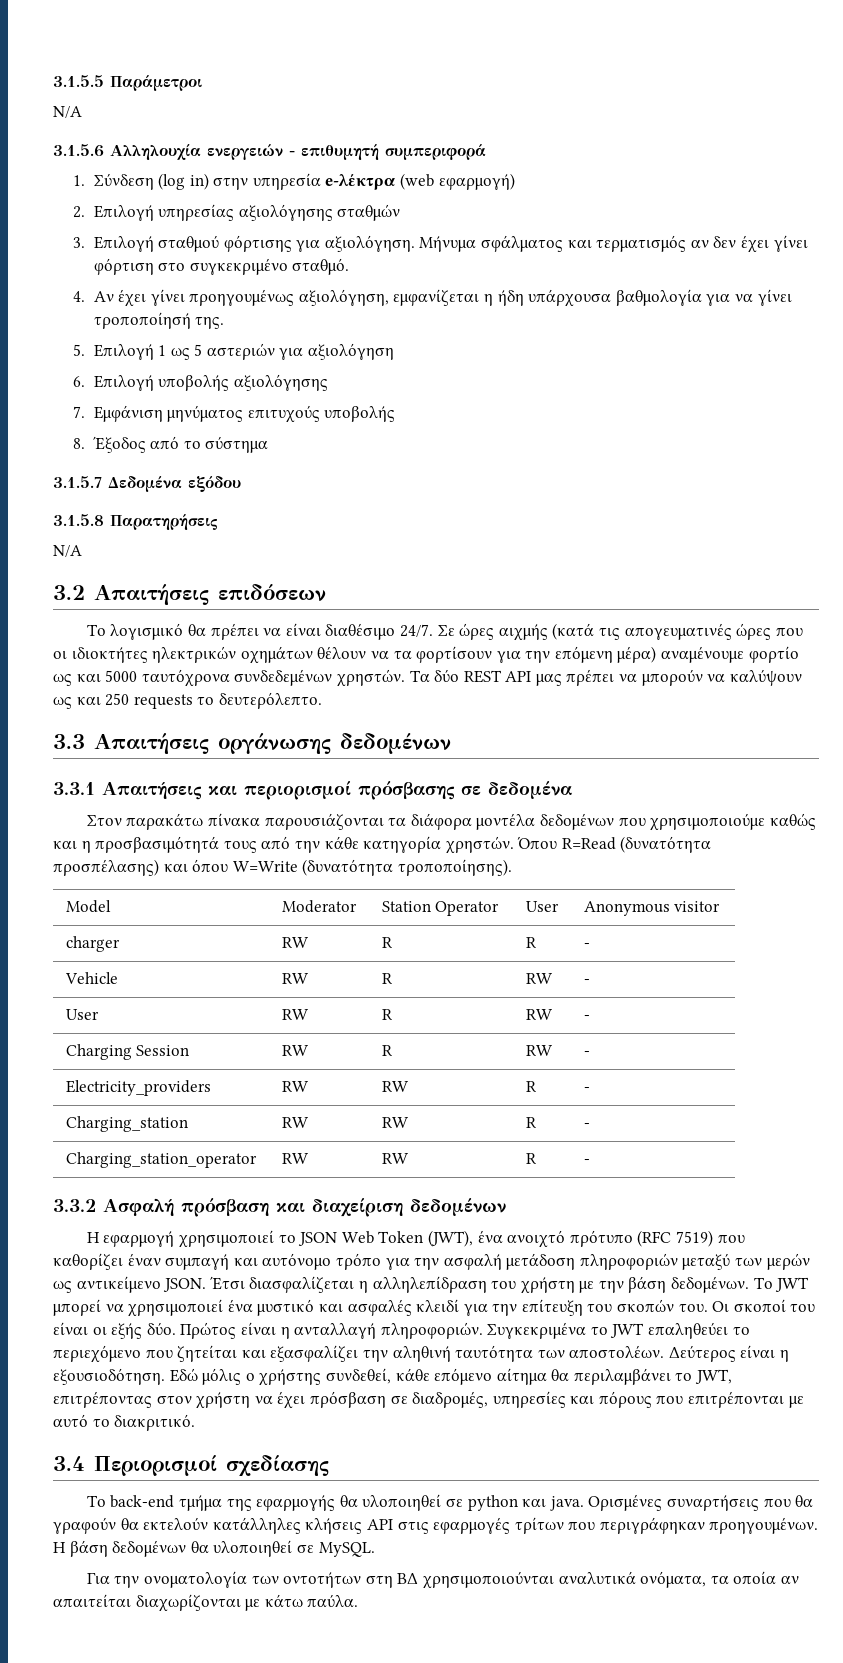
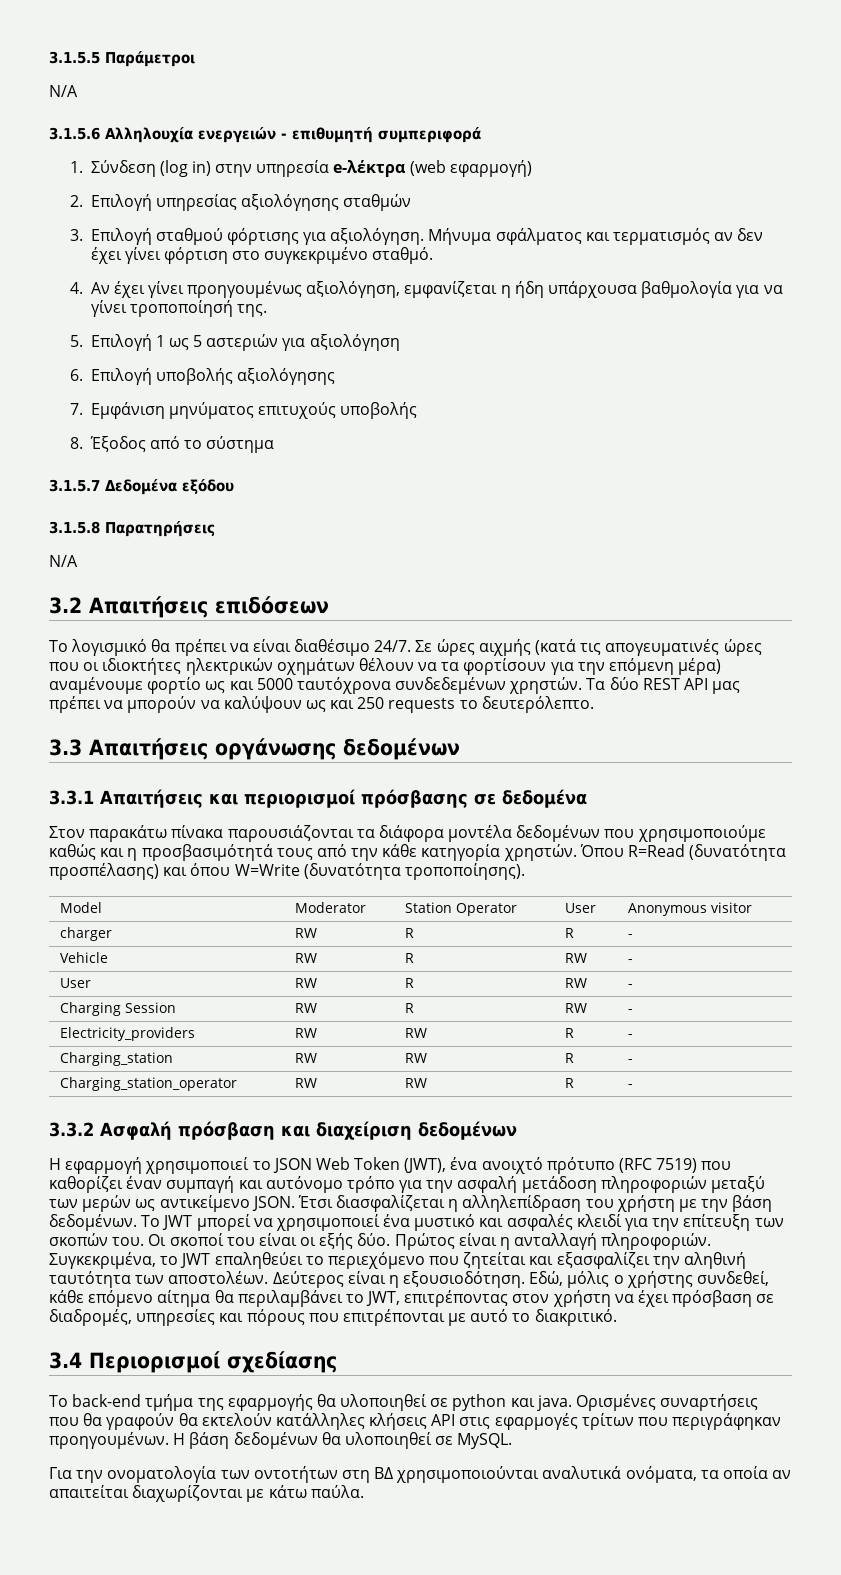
- Το JWT μπορεί να χρησιμοποιεί ένα μυστικό και ασφαλές κλειδί για την επίτευξη του σκοπών του.
+ Το JWT μπορεί να χρησιμοποιεί ένα μυστικό και ασφαλές κλειδί για την επίτευξη των σκοπών του.
- Συγκεκριμένα το JWT επαληθεύει το περιεχόμενο που ζητείται και εξασφαλίζει την αληθινή ταυτότητα των αποστολέων.
+ Συγκεκριμένα, το JWT επαληθεύει το περιεχόμενο που ζητείται και εξασφαλίζει την αληθινή ταυτότητα των αποστολέων.
- Εδώ μόλις ο χρήστης συνδεθεί, κάθε επόμενο αίτημα θα περιλαμβάνει το JWT, επιτρέποντας στον χρήστη να έχει πρόσβαση σε διαδρομές, υπηρεσίες και πόρους που επιτρέπονται με αυτό το διακριτικό.
+ Εδώ, μόλις ο χρήστης συνδεθεί, κάθε επόμενο αίτημα θα περιλαμβάνει το JWT, επιτρέποντας στον χρήστη να έχει πρόσβαση σε διαδρομές, υπηρεσίες και πόρους που επιτρέπονται με αυτό το διακριτικό.

